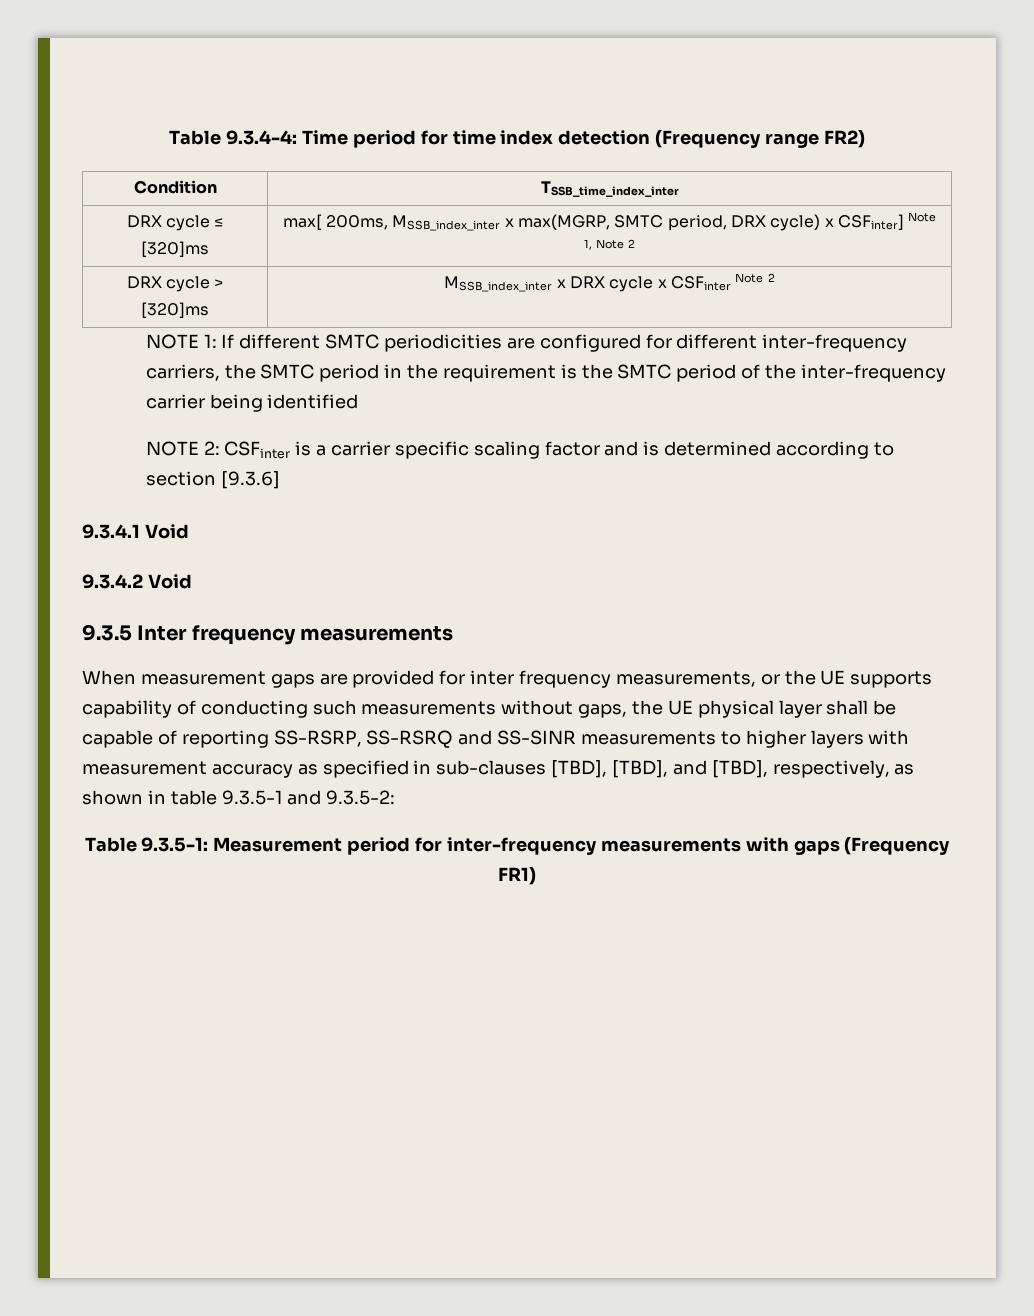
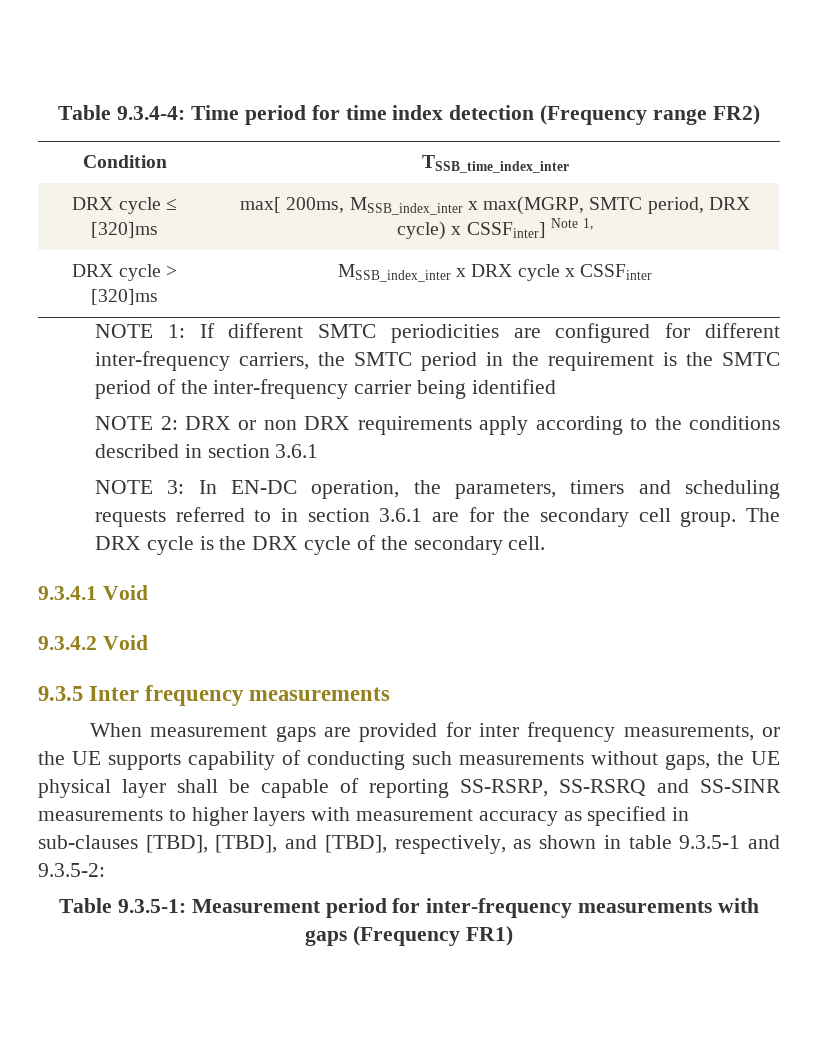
- DRX cycle ≤ [320]ms | max[ 200ms, MSSB_index_inter x max(MGRP, SMTC period, DRX cycle) x CSFinter] Note 1, Note 2
+ DRX cycle ≤ [320]ms | max[ 200ms, MSSB_index_inter x max(MGRP, SMTC period, DRX cycle) x CSSFinter] Note 1,
- DRX cycle > [320]ms | MSSB_index_inter x DRX cycle x CSFinter Note 2
+ DRX cycle > [320]ms | MSSB_index_inter x DRX cycle x CSSFinter
- NOTE 2: CSFinter is a carrier specific scaling factor and is determined according to section [9.3.6]
+ NOTE 2: DRX or non DRX requirements apply according to the conditions described in section 3.6.1
+ NOTE 3: In EN-DC operation, the parameters, timers and scheduling requests referred to in section 3.6.1 are for the secondary cell group. The DRX cycle is the DRX cycle of the secondary cell.

